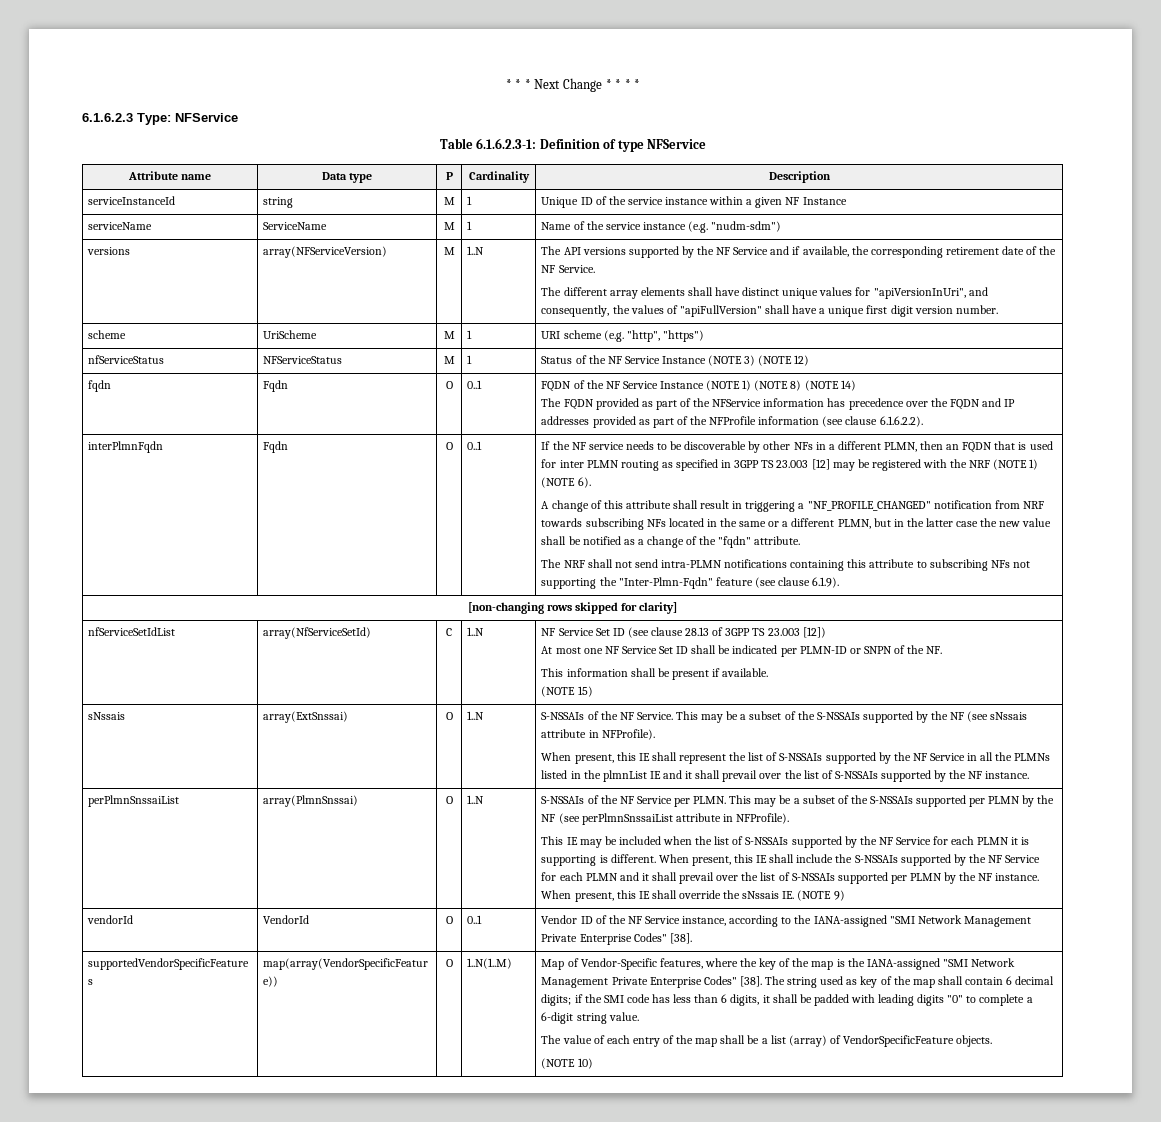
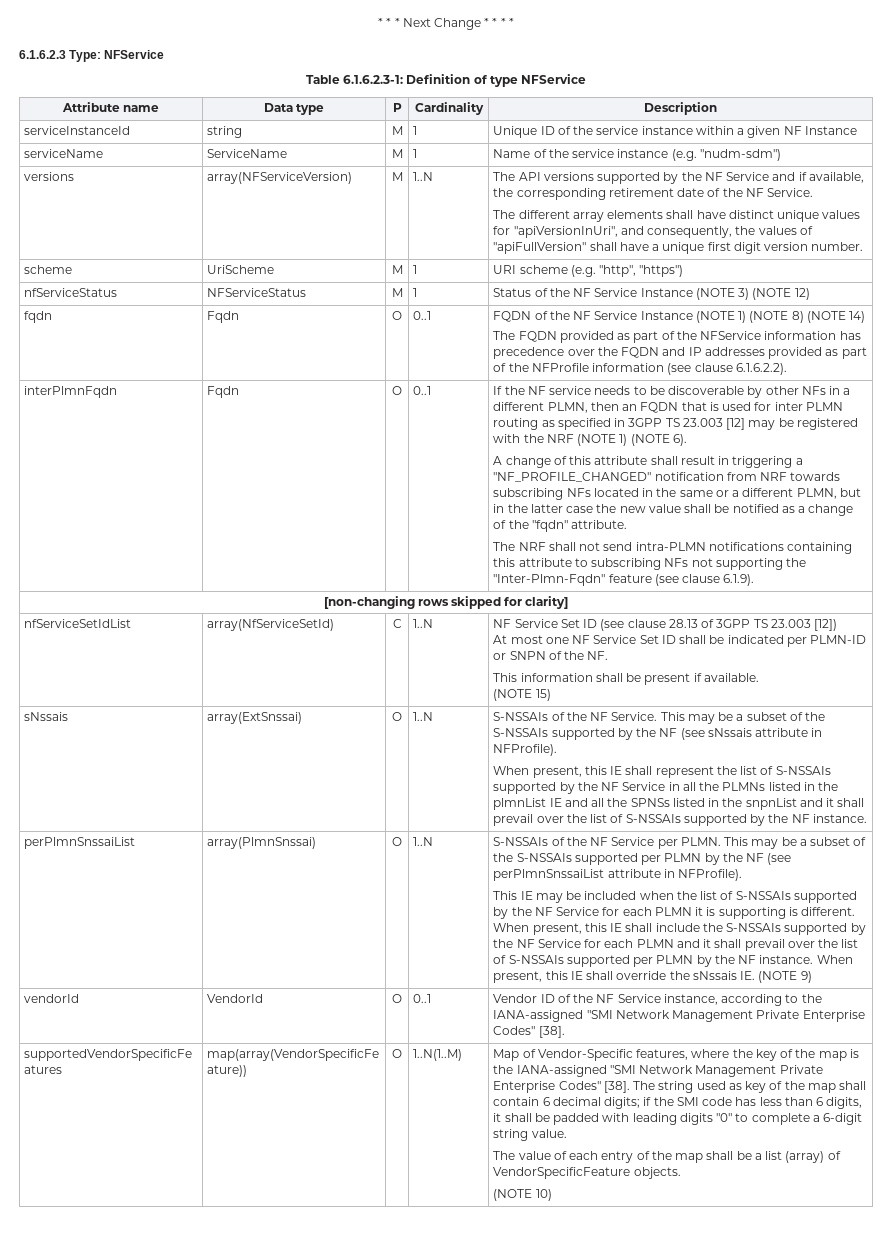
- When present, this IE shall represent the list of S-NSSAIs supported by the NF Service in all the PLMNs listed in the plmnList IE and it shall prevail over the list of S-NSSAIs supported by the NF instance.
+ When present, this IE shall represent the list of S-NSSAIs supported by the NF Service in all the PLMNs listed in the plmnList IE and all the SPNSs listed in the snpnList and it shall prevail over the list of S-NSSAIs supported by the NF instance.

